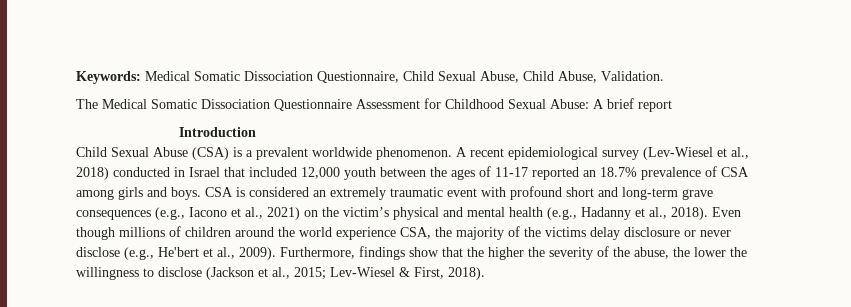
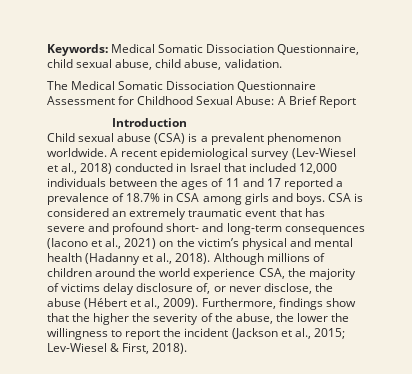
- Keywords: Medical Somatic Dissociation Questionnaire, Child Sexual Abuse, Child Abuse, Validation.
+ Keywords: Medical Somatic Dissociation Questionnaire, child sexual abuse, child abuse, validation.
- The Medical Somatic Dissociation Questionnaire Assessment for Childhood Sexual Abuse: A brief report
+ The Medical Somatic Dissociation Questionnaire Assessment for Childhood Sexual Abuse: A Brief Report
- Child Sexual Abuse (CSA) is a prevalent worldwide phenomenon.
+ Child sexual abuse (CSA) is a prevalent phenomenon worldwide.
- A recent epidemiological survey (Lev-Wiesel et al., 2018) conducted in Israel that included 12,000 youth between the ages of 11-17 reported an 18.7% prevalence of CSA among girls and boys.
+ A recent epidemiological survey (Lev-Wiesel et al., 2018) conducted in Israel that included 12,000 individuals between the ages of 11 and 17 reported a prevalence of 18.7% in CSA among girls and boys.
- CSA is considered an extremely traumatic event with profound short and long-term grave consequences (e.g., Iacono et al., 2021) on the victim’s physical and mental health (e.g., Hadanny et al., 2018).
+ CSA is considered an extremely traumatic event that has severe and profound short- and long-term consequences (Iacono et al., 2021) on the victim’s physical and mental health (Hadanny et al., 2018).
- Even though millions of children around the world experience CSA, the majority of the victims delay disclosure or never disclose (e.g., He'bert et al., 2009).
+ Although millions of children around the world experience CSA, the majority of victims delay disclosure of, or never disclose, the abuse (Hébert et al., 2009).
- Furthermore, findings show that the higher the severity of the abuse, the lower the willingness to disclose (Jackson et al., 2015; Lev-Wiesel & First, 2018).
+ Furthermore, findings show that the higher the severity of the abuse, the lower the willingness to report the incident (Jackson et al., 2015; Lev-Wiesel & First, 2018).

